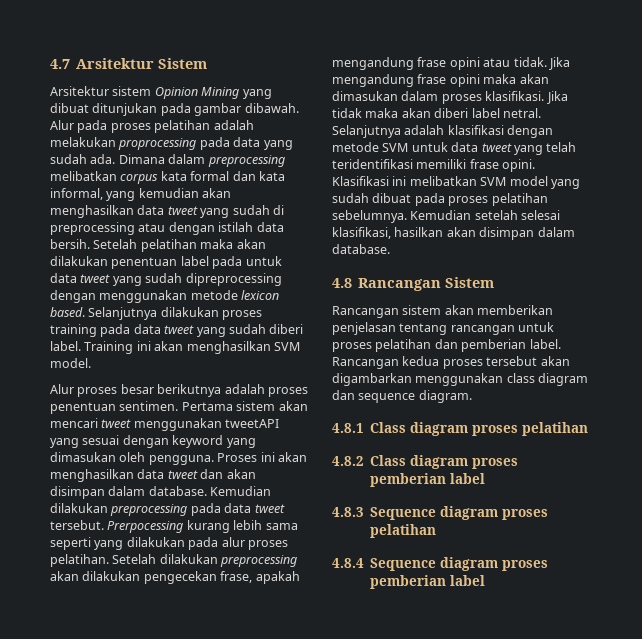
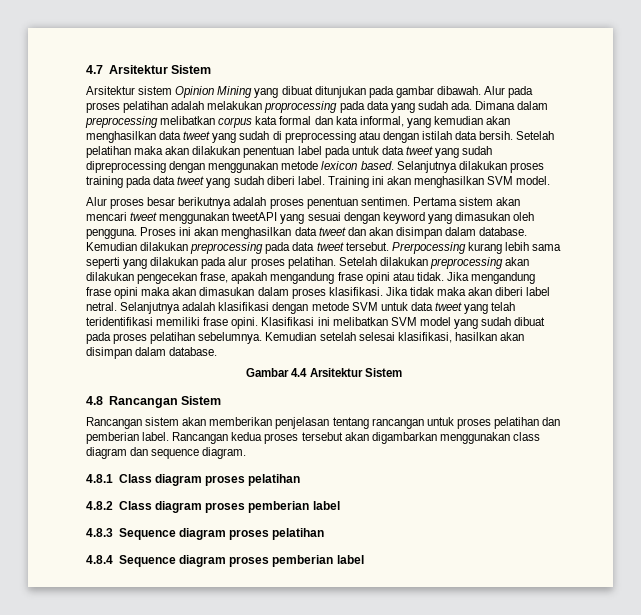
+ Gambar 4.4 Arsitektur Sistem

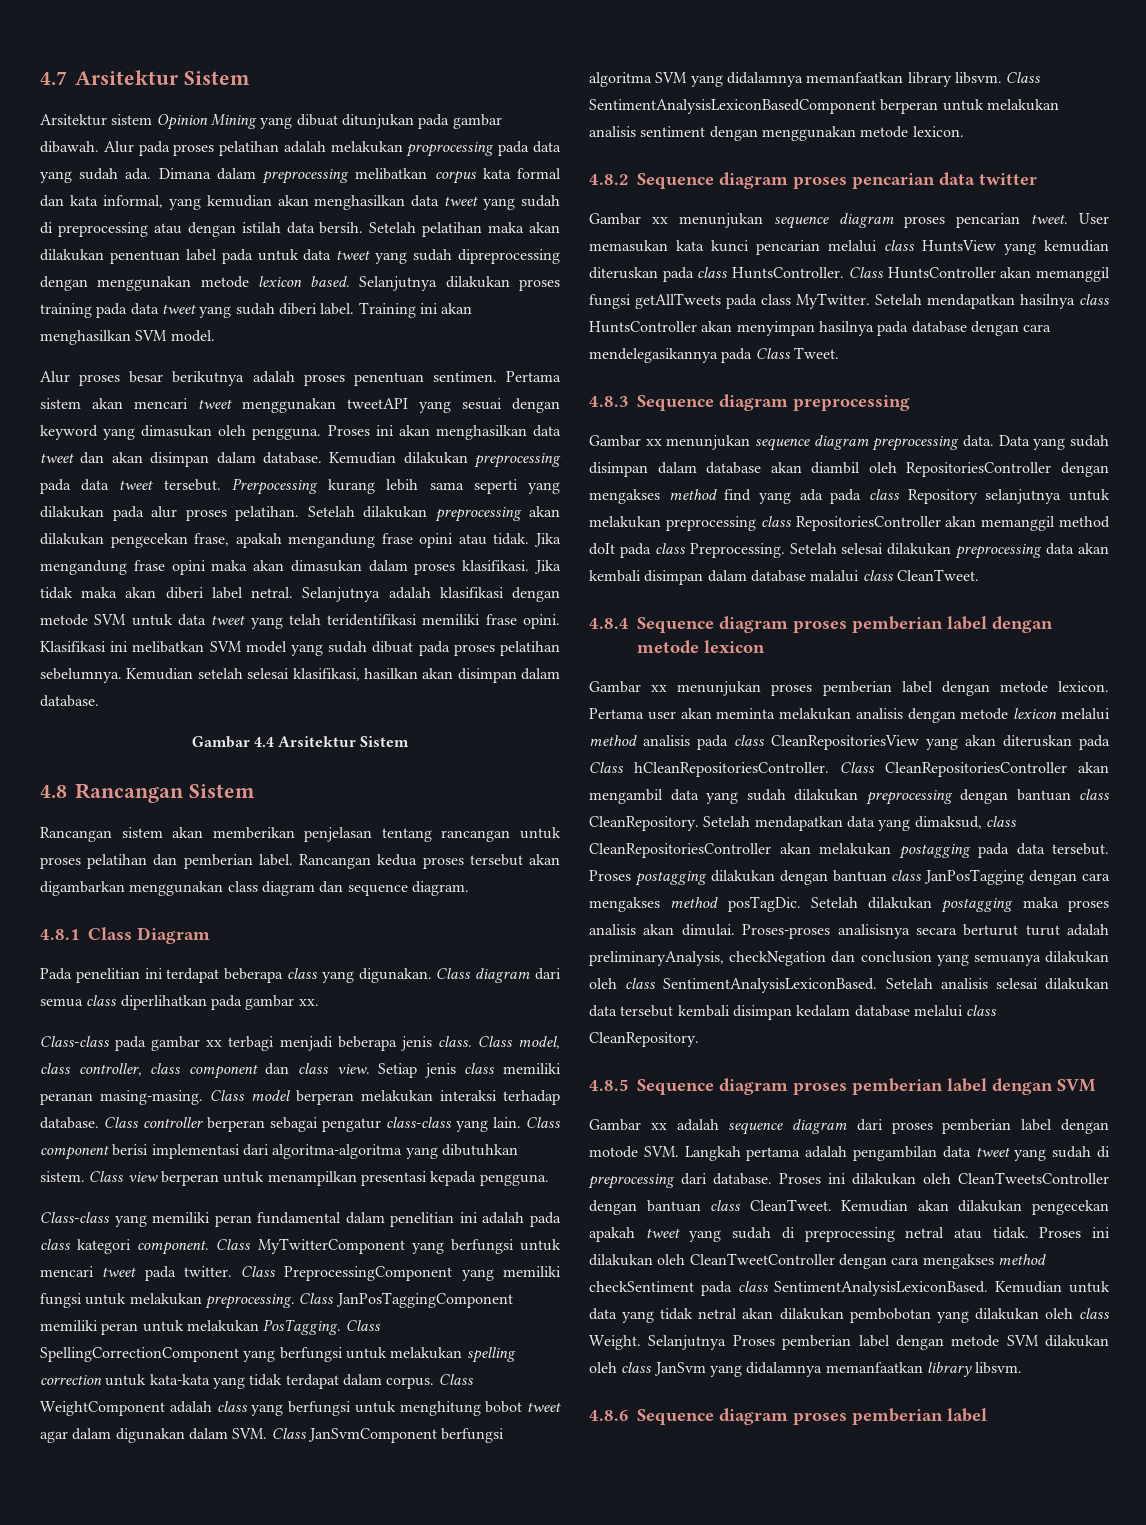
- 4.8.1 Class diagram proses pelatihan
- 4.8.2 Class diagram proses pemberian label
- 4.8.3 Sequence diagram proses pelatihan
+ 4.8.1 Class Diagram
+ Pada penelitian ini terdapat beberapa class yang digunakan. Class diagram dari semua class diperlihatkan pada gambar xx.
+ Class-class pada gambar xx terbagi menjadi beberapa jenis class. Class model, class controller, class component dan class view. Setiap jenis class memiliki peranan masing-masing. Class model berperan melakukan interaksi terhadap database. Class controller berperan sebagai pengatur class-class yang lain. Class component berisi implementasi dari algoritma-algoritma yang dibutuhkan sistem. Class view berperan untuk menampilkan presentasi kepada pengguna.
+ Class-class yang memiliki peran fundamental dalam penelitian ini adalah pada class kategori component. Class MyTwitterComponent yang berfungsi untuk mencari tweet pada twitter. Class PreprocessingComponent yang memiliki fungsi untuk melakukan preprocessing. Class JanPosTaggingComponent memiliki peran untuk melakukan PosTagging. Class SpellingCorrectionComponent yang berfungsi untuk melakukan spelling correction untuk kata-kata yang tidak terdapat dalam corpus. Class WeightComponent adalah class yang berfungsi untuk menghitung bobot tweet agar dalam digunakan dalam SVM. Class JanSvmComponent berfungsi algoritma SVM yang didalamnya memanfaatkan library libsvm. Class SentimentAnalysisLexiconBasedComponent berperan untuk melakukan analisis sentiment dengan menggunakan metode lexicon.
+ 4.8.2 Sequence diagram proses pencarian data twitter
+ Gambar xx menunjukan sequence diagram proses pencarian tweet. User memasukan kata kunci pencarian melalui class HuntsView yang kemudian diteruskan pada class HuntsController. Class HuntsController akan memanggil fungsi getAllTweets pada class MyTwitter. Setelah mendapatkan hasilnya class HuntsController akan menyimpan hasilnya pada database dengan cara mendelegasikannya pada Class Tweet.
+ 4.8.3 Sequence diagram preprocessing
+ Gambar xx menunjukan sequence diagram preprocessing data. Data yang sudah disimpan dalam database akan diambil oleh RepositoriesController dengan mengakses method find yang ada pada class Repository selanjutnya untuk melakukan preprocessing class RepositoriesController akan memanggil method doIt pada class Preprocessing. Setelah selesai dilakukan preprocessing data akan kembali disimpan dalam database malalui class CleanTweet.
- 4.8.4 Sequence diagram proses pemberian label
+ 4.8.4 Sequence diagram proses pemberian label dengan metode lexicon
+ Gambar xx menunjukan proses pemberian label dengan metode lexicon. Pertama user akan meminta melakukan analisis dengan metode lexicon melalui method analisis pada class CleanRepositoriesView yang akan diteruskan pada Class hCleanRepositoriesController. Class CleanRepositoriesController akan mengambil data yang sudah dilakukan preprocessing dengan bantuan class CleanRepository. Setelah mendapatkan data yang dimaksud, class CleanRepositoriesController akan melakukan postagging pada data tersebut. Proses postagging dilakukan dengan bantuan class JanPosTagging dengan cara mengakses method posTagDic. Setelah dilakukan postagging maka proses analisis akan dimulai. Proses-proses analisisnya secara berturut turut adalah preliminaryAnalysis, checkNegation dan conclusion yang semuanya dilakukan oleh class SentimentAnalysisLexiconBased. Setelah analisis selesai dilakukan data tersebut kembali disimpan kedalam database melalui class CleanRepository.
+ 4.8.5 Sequence diagram proses pemberian label dengan SVM
+ Gambar xx adalah sequence diagram dari proses pemberian label dengan motode SVM. Langkah pertama adalah pengambilan data tweet yang sudah di preprocessing dari database. Proses ini dilakukan oleh CleanTweetsController dengan bantuan class CleanTweet. Kemudian akan dilakukan pengecekan apakah tweet yang sudah di preprocessing netral atau tidak. Proses ini dilakukan oleh CleanTweetController dengan cara mengakses method checkSentiment pada class SentimentAnalysisLexiconBased. Kemudian untuk data yang tidak netral akan dilakukan pembobotan yang dilakukan oleh class Weight. Selanjutnya Proses pemberian label dengan metode SVM dilakukan oleh class JanSvm yang didalamnya memanfaatkan library libsvm.
+ 4.8.6 Sequence diagram proses pemberian label

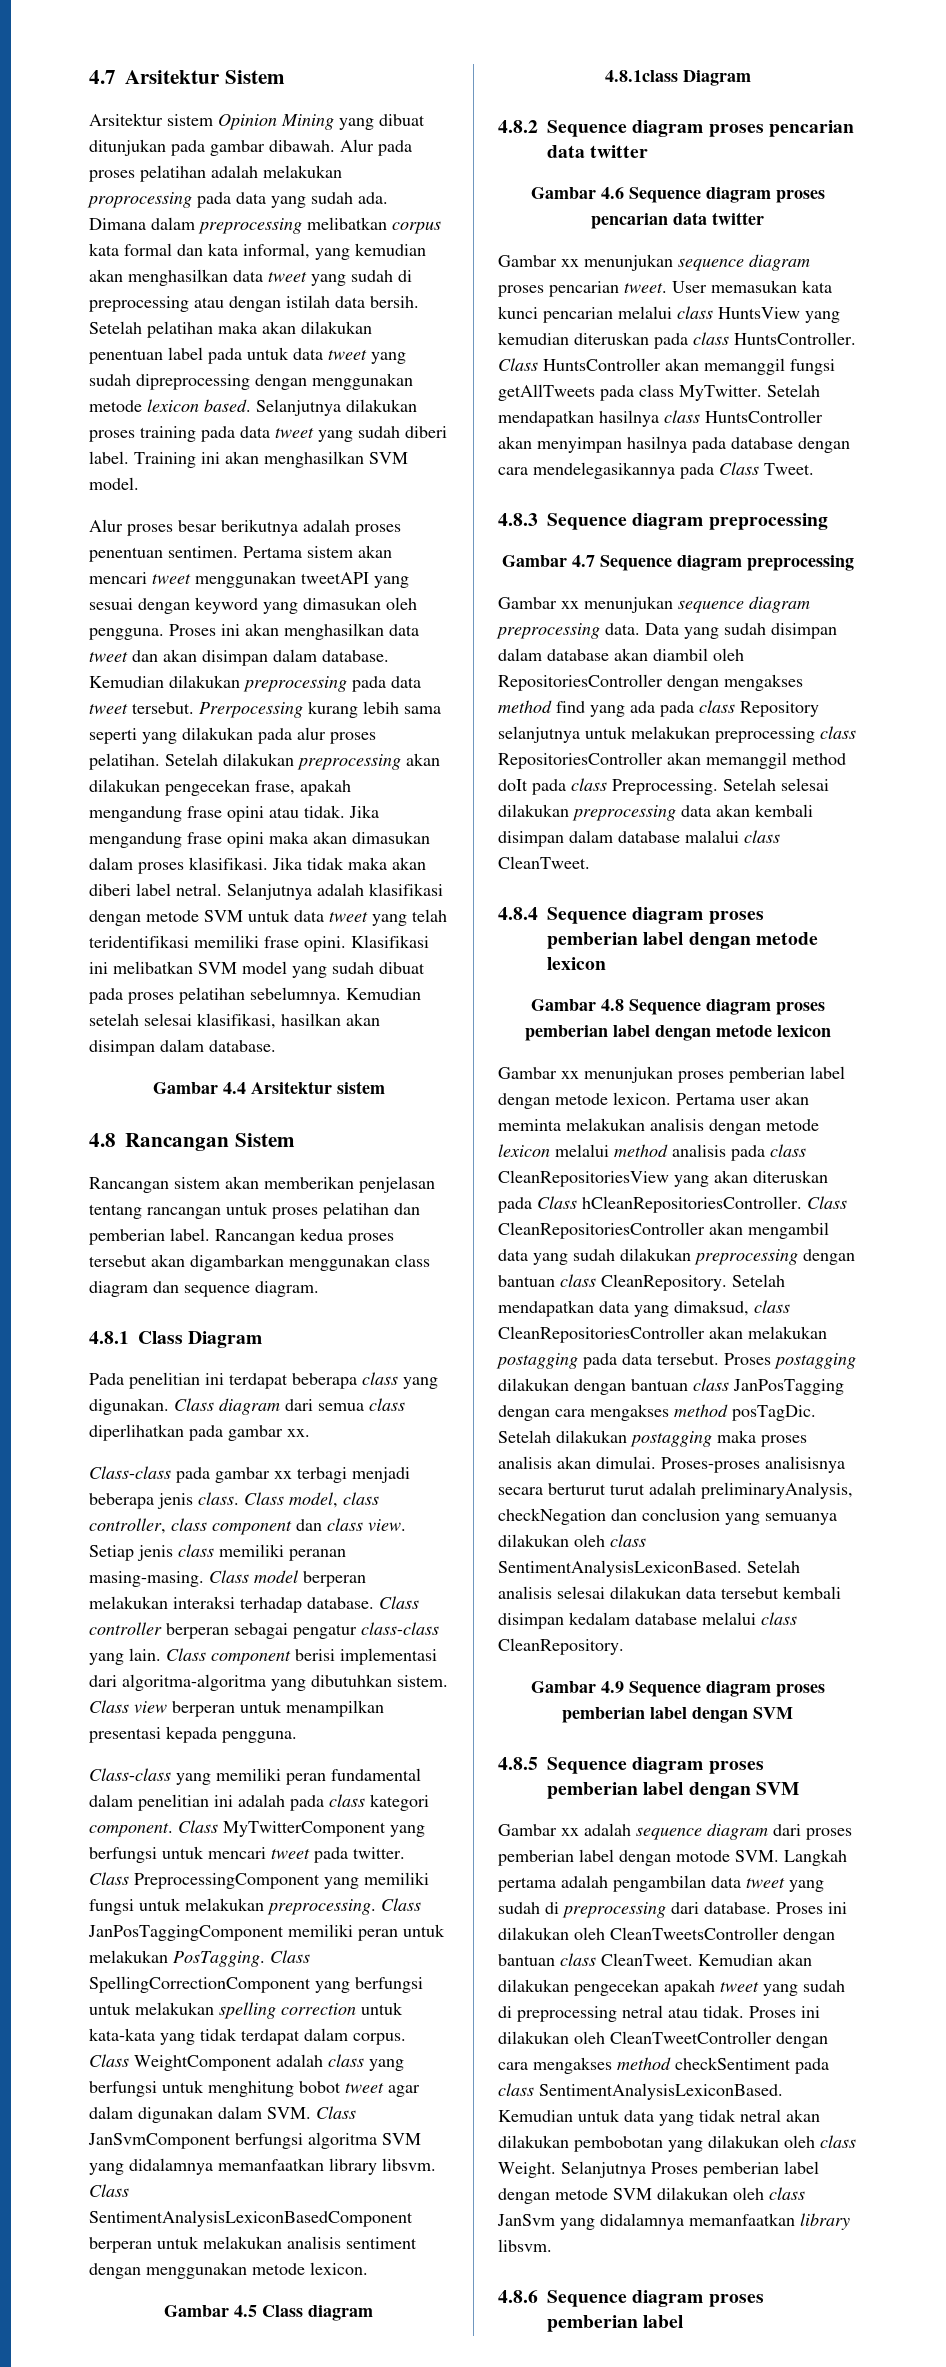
- Gambar 4.4 Arsitektur Sistem
+ Gambar 4.4 Arsitektur sistem
+ Gambar 4.5 Class diagram
+ 4.8.1class Diagram
+ Gambar 4.6 Sequence diagram proses pencarian data twitter
+ Gambar 4.7 Sequence diagram preprocessing
+ Gambar 4.8 Sequence diagram proses pemberian label dengan metode lexicon
+ Gambar 4.9 Sequence diagram proses pemberian label dengan SVM

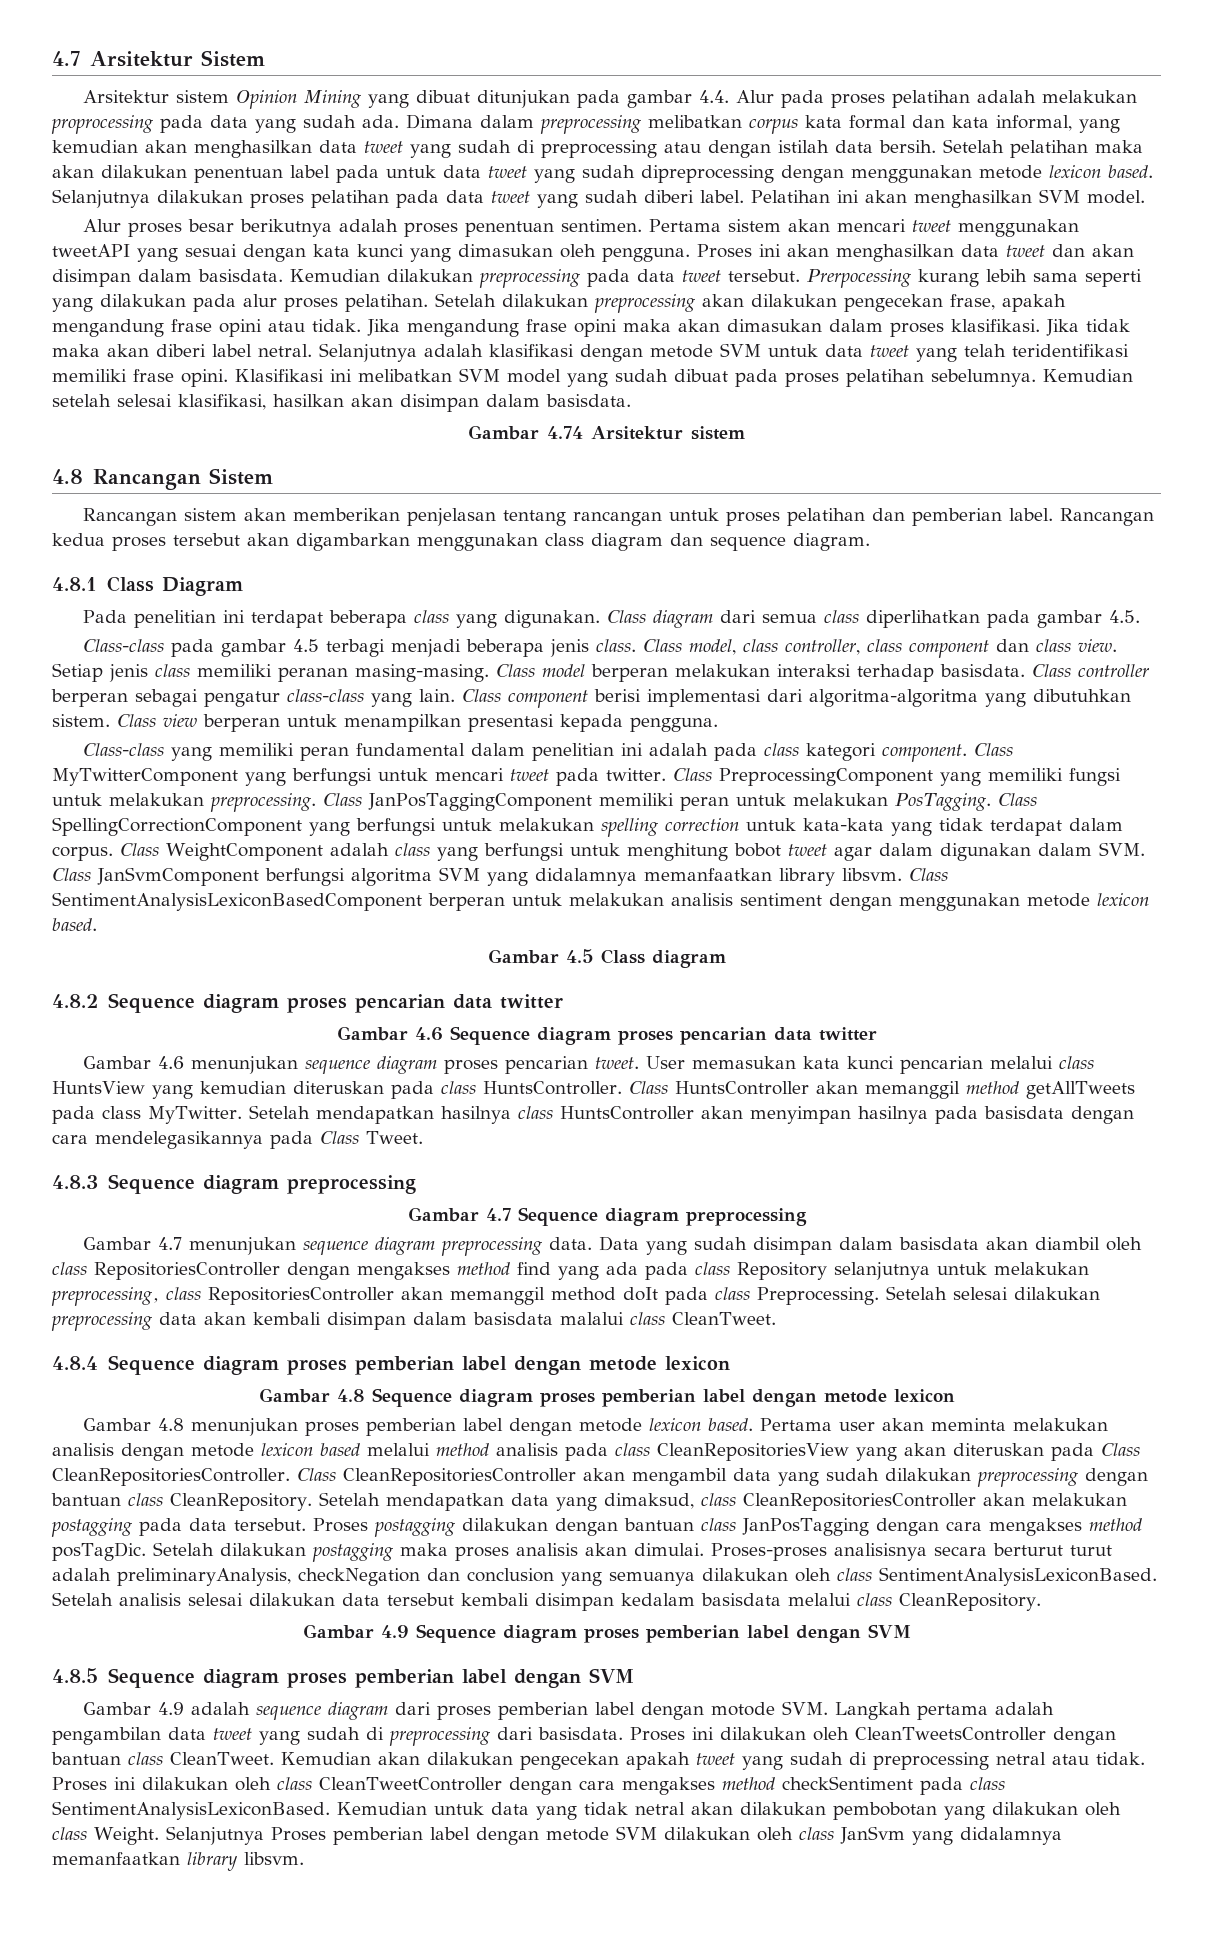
- Arsitektur sistem Opinion Mining yang dibuat ditunjukan pada gambar dibawah. Alur pada proses pelatihan adalah melakukan proprocessing pada data yang sudah ada.
+ Arsitektur sistem Opinion Mining yang dibuat ditunjukan pada gambar 4.4. Alur pada proses pelatihan adalah melakukan proprocessing pada data yang sudah ada.
- Selanjutnya dilakukan proses training pada data tweet yang sudah diberi label.
+ Selanjutnya dilakukan proses pelatihan pada data tweet yang sudah diberi label.
- Training ini akan menghasilkan SVM model.
+ Pelatihan ini akan menghasilkan SVM model.
- Pertama sistem akan mencari tweet menggunakan tweetAPI yang sesuai dengan keyword yang dimasukan oleh pengguna.
+ Pertama sistem akan mencari tweet menggunakan tweetAPI yang sesuai dengan kata kunci yang dimasukan oleh pengguna.
- Proses ini akan menghasilkan data tweet dan akan disimpan dalam database.
+ Proses ini akan menghasilkan data tweet dan akan disimpan dalam basisdata.
- Kemudian setelah selesai klasifikasi, hasilkan akan disimpan dalam database.
- Gambar 4.4 Arsitektur sistem
+ Kemudian setelah selesai klasifikasi, hasilkan akan disimpan dalam basisdata.
+ Gambar 4.74 Arsitektur sistem
- Class diagram dari semua class diperlihatkan pada gambar xx.
+ Class diagram dari semua class diperlihatkan pada gambar 4.5.
- Class-class pada gambar xx terbagi menjadi beberapa jenis class.
+ Class-class pada gambar 4.5 terbagi menjadi beberapa jenis class.
- Class model berperan melakukan interaksi terhadap database.
+ Class model berperan melakukan interaksi terhadap basisdata.
- Class SentimentAnalysisLexiconBasedComponent berperan untuk melakukan analisis sentiment dengan menggunakan metode lexicon.
+ Class SentimentAnalysisLexiconBasedComponent berperan untuk melakukan analisis sentiment dengan menggunakan metode lexicon based.
- 4.8.1class Diagram
- Gambar xx menunjukan sequence diagram proses pencarian tweet.
+ Gambar 4.6 menunjukan sequence diagram proses pencarian tweet.
- Class HuntsController akan memanggil fungsi getAllTweets pada class MyTwitter.
+ Class HuntsController akan memanggil method getAllTweets pada class MyTwitter.
- Setelah mendapatkan hasilnya class HuntsController akan menyimpan hasilnya pada database dengan cara mendelegasikannya pada Class Tweet.
+ Setelah mendapatkan hasilnya class HuntsController akan menyimpan hasilnya pada basisdata dengan cara mendelegasikannya pada Class Tweet.
- Gambar xx menunjukan sequence diagram preprocessing data.
+ Gambar 4.7 menunjukan sequence diagram preprocessing data.
- Data yang sudah disimpan dalam database akan diambil oleh RepositoriesController dengan mengakses method find yang ada pada class Repository selanjutnya untuk melakukan preprocessing class RepositoriesController akan memanggil method doIt pada class Preprocessing.
+ Data yang sudah disimpan dalam basisdata akan diambil oleh class RepositoriesController dengan mengakses method find yang ada pada class Repository selanjutnya untuk melakukan preprocessing, class RepositoriesController akan memanggil method doIt pada class Preprocessing.
- Setelah selesai dilakukan preprocessing data akan kembali disimpan dalam database malalui class CleanTweet.
+ Setelah selesai dilakukan preprocessing data akan kembali disimpan dalam basisdata malalui class CleanTweet.
- Gambar xx menunjukan proses pemberian label dengan metode lexicon.
+ Gambar 4.8 menunjukan proses pemberian label dengan metode lexicon based.
- Pertama user akan meminta melakukan analisis dengan metode lexicon melalui method analisis pada class CleanRepositoriesView yang akan diteruskan pada Class hCleanRepositoriesController.
+ Pertama user akan meminta melakukan analisis dengan metode lexicon based melalui method analisis pada class CleanRepositoriesView yang akan diteruskan pada Class CleanRepositoriesController.
- Setelah analisis selesai dilakukan data tersebut kembali disimpan kedalam database melalui class CleanRepository.
+ Setelah analisis selesai dilakukan data tersebut kembali disimpan kedalam basisdata melalui class CleanRepository.
- Gambar xx adalah sequence diagram dari proses pemberian label dengan motode SVM. Langkah pertama adalah pengambilan data tweet yang sudah di preprocessing dari database.
+ Gambar 4.9 adalah sequence diagram dari proses pemberian label dengan motode SVM. Langkah pertama adalah pengambilan data tweet yang sudah di preprocessing dari basisdata.
- Proses ini dilakukan oleh CleanTweetController dengan cara mengakses method checkSentiment pada class SentimentAnalysisLexiconBased.
+ Proses ini dilakukan oleh class CleanTweetController dengan cara mengakses method checkSentiment pada class SentimentAnalysisLexiconBased.
- 4.8.6 Sequence diagram proses pemberian label

